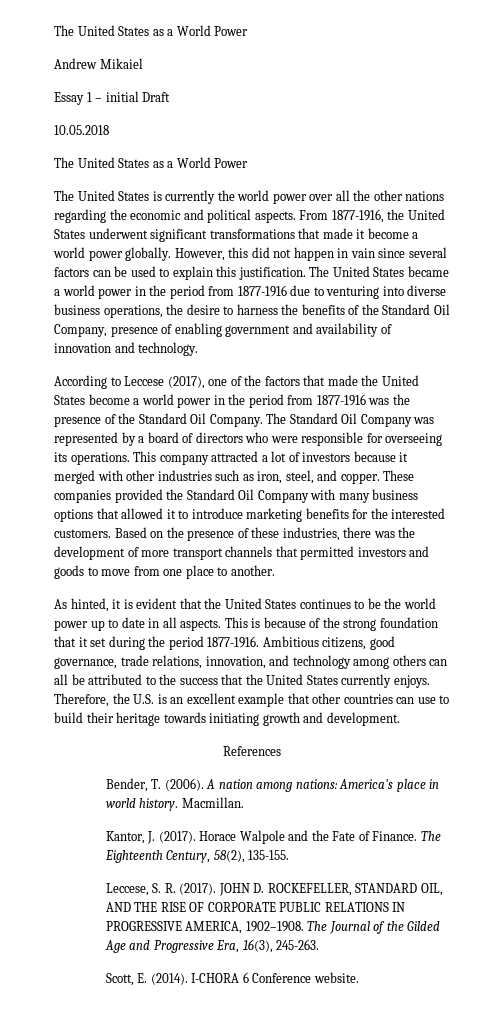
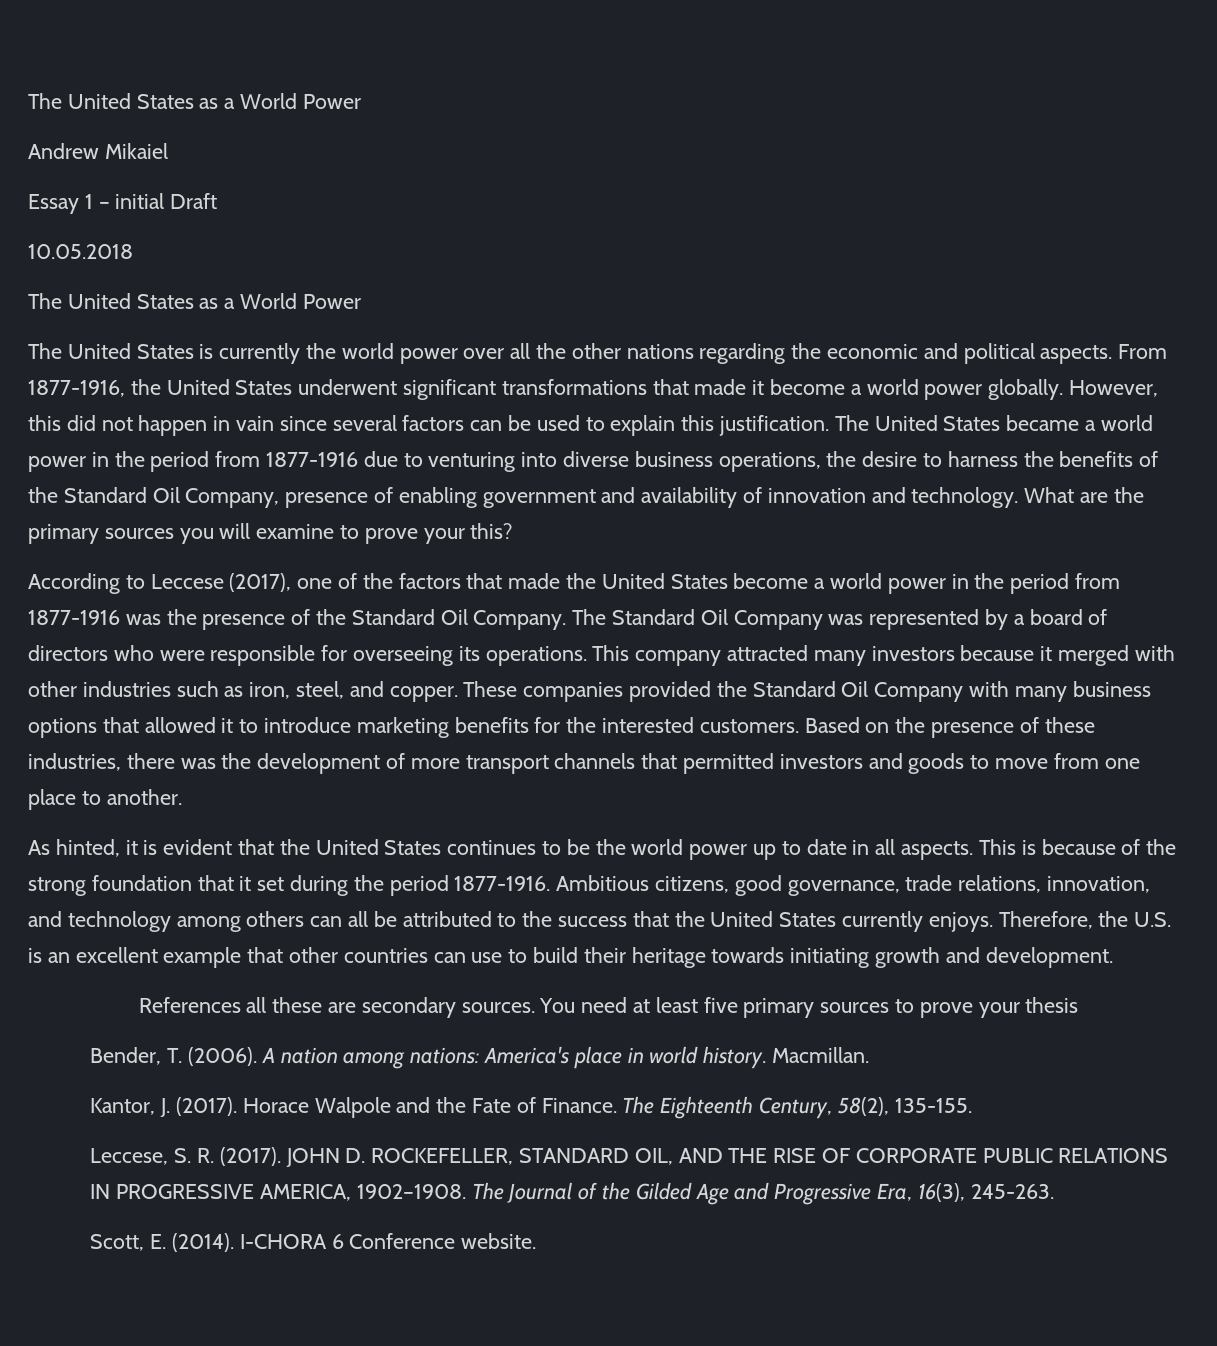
+ What are the primary sources you will examine to prove your this?
- This company attracted a lot of investors because it merged with other industries such as iron, steel, and copper.
+ This company attracted many investors because it merged with other industries such as iron, steel, and copper.
- References
+ References all these are secondary sources. You need at least five primary sources to prove your thesis

